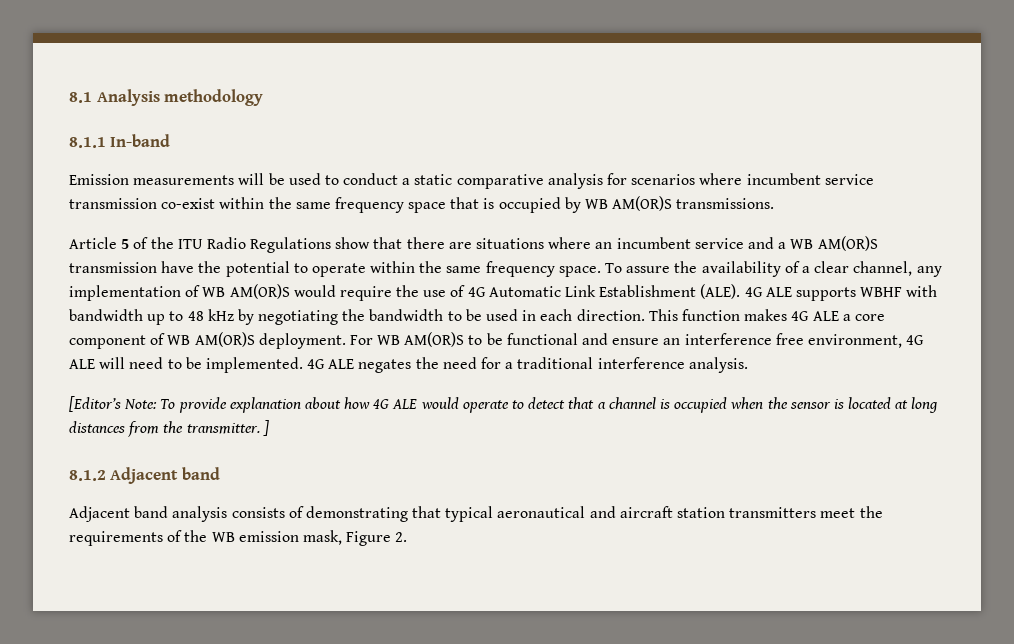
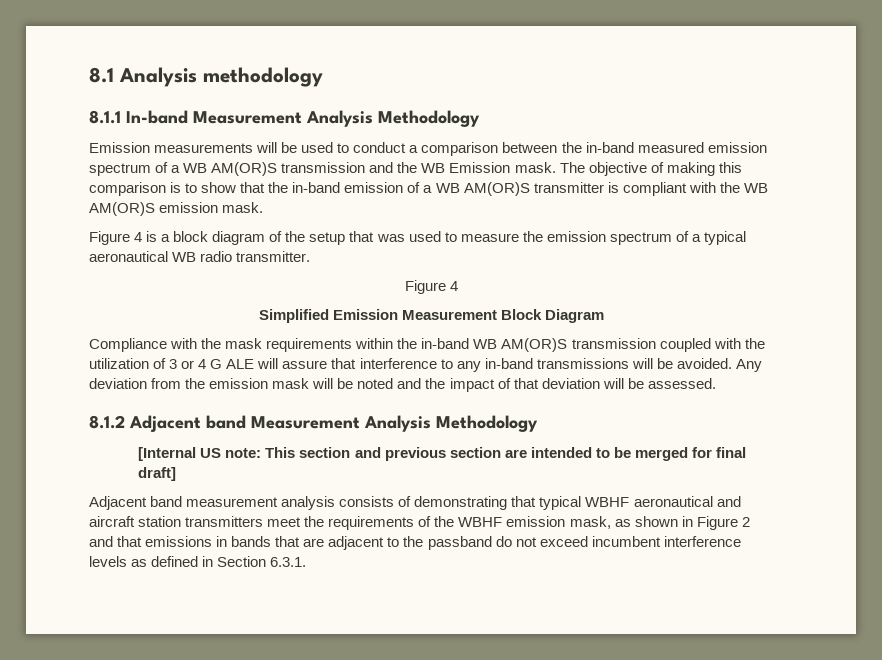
- 8.1.1 In-band
+ 8.1.1 In-band Measurement Analysis Methodology
- Emission measurements will be used to conduct a static comparative analysis for scenarios where incumbent service transmission co-exist within the same frequency space that is occupied by WB AM(OR)S transmissions.
- Article 5 of the ITU Radio Regulations show that there are situations where an incumbent service and a WB AM(OR)S transmission have the potential to operate within the same frequency space. To assure the availability of a clear channel, any implementation of WB AM(OR)S would require the use of 4G Automatic Link Establishment (ALE). 4G ALE supports WBHF with bandwidth up to 48 kHz by negotiating the bandwidth to be used in each direction. This function makes 4G ALE a core component of WB AM(OR)S deployment. For WB AM(OR)S to be functional and ensure an interference free environment, 4G ALE will need to be implemented. 4G ALE negates the need for a traditional interference analysis.
- [Editor’s Note: To provide explanation about how 4G ALE would operate to detect that a channel is occupied when the sensor is located at long distances from the transmitter. ]
- 8.1.2 Adjacent band
- Adjacent band analysis consists of demonstrating that typical aeronautical and aircraft station transmitters meet the requirements of the WB emission mask, Figure 2.
+ Emission measurements will be used to conduct a comparison between the in-band measured emission spectrum of a WB AM(OR)S transmission and the WB Emission mask. The objective of making this comparison is to show that the in-band emission of a WB AM(OR)S transmitter is compliant with the WB AM(OR)S emission mask.
+ Figure 4 is a block diagram of the setup that was used to measure the emission spectrum of a typical aeronautical WB radio transmitter.
+ Figure 4
+ Simplified Emission Measurement Block Diagram
+ Compliance with the mask requirements within the in-band WB AM(OR)S transmission coupled with the utilization of 3 or 4 G ALE will assure that interference to any in-band transmissions will be avoided. Any deviation from the emission mask will be noted and the impact of that deviation will be assessed.
+ 8.1.2 Adjacent band Measurement Analysis Methodology
+ [Internal US note: This section and previous section are intended to be merged for final draft]
+ Adjacent band measurement analysis consists of demonstrating that typical WBHF aeronautical and aircraft station transmitters meet the requirements of the WBHF emission mask, as shown in Figure 2 and that emissions in bands that are adjacent to the passband do not exceed incumbent interference levels as defined in Section 6.3.1.

